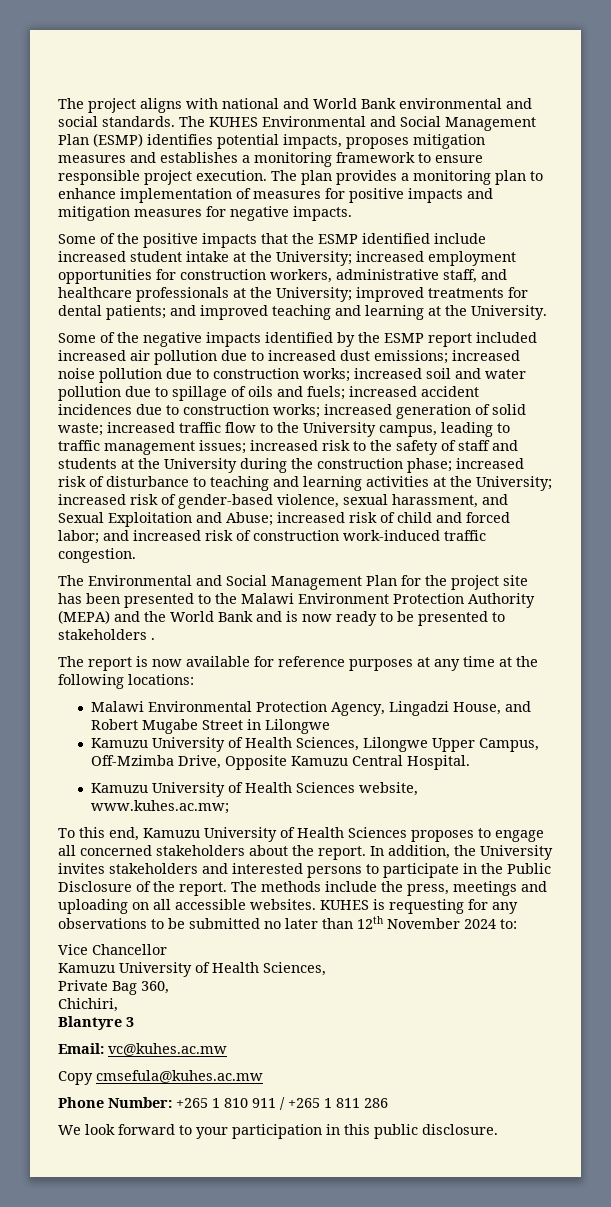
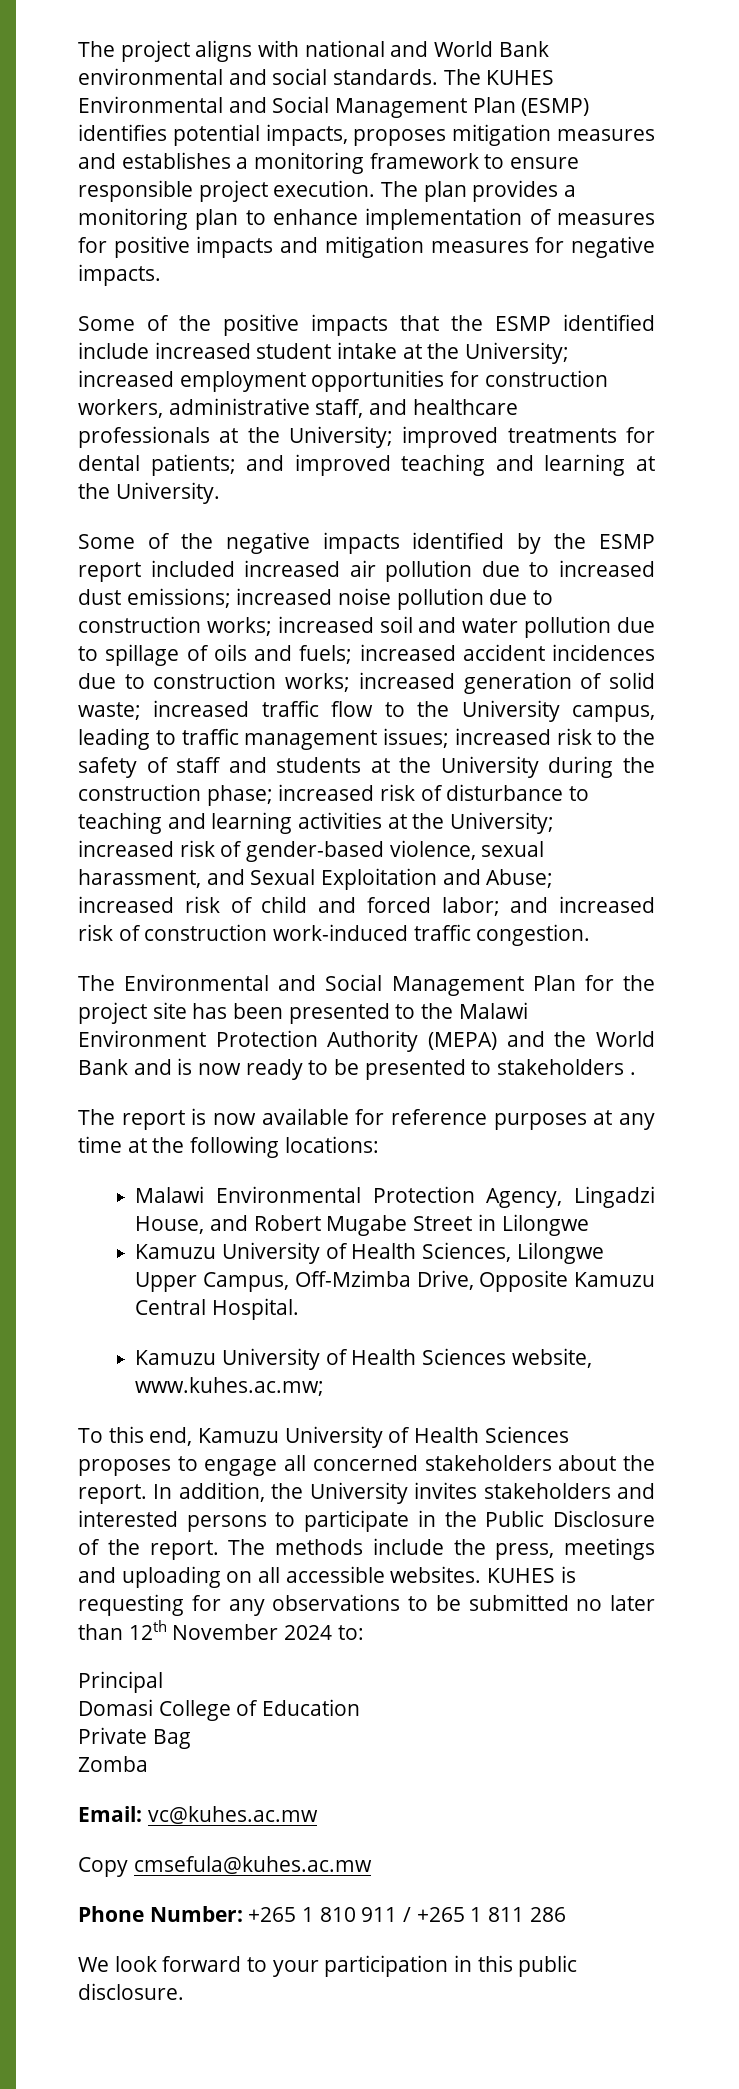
- Vice Chancellor
- Kamuzu University of Health Sciences,
- Private Bag 360,
- Chichiri,
- Blantyre 3
+ Principal
+ Domasi College of Education
+ Private Bag
+ Zomba

